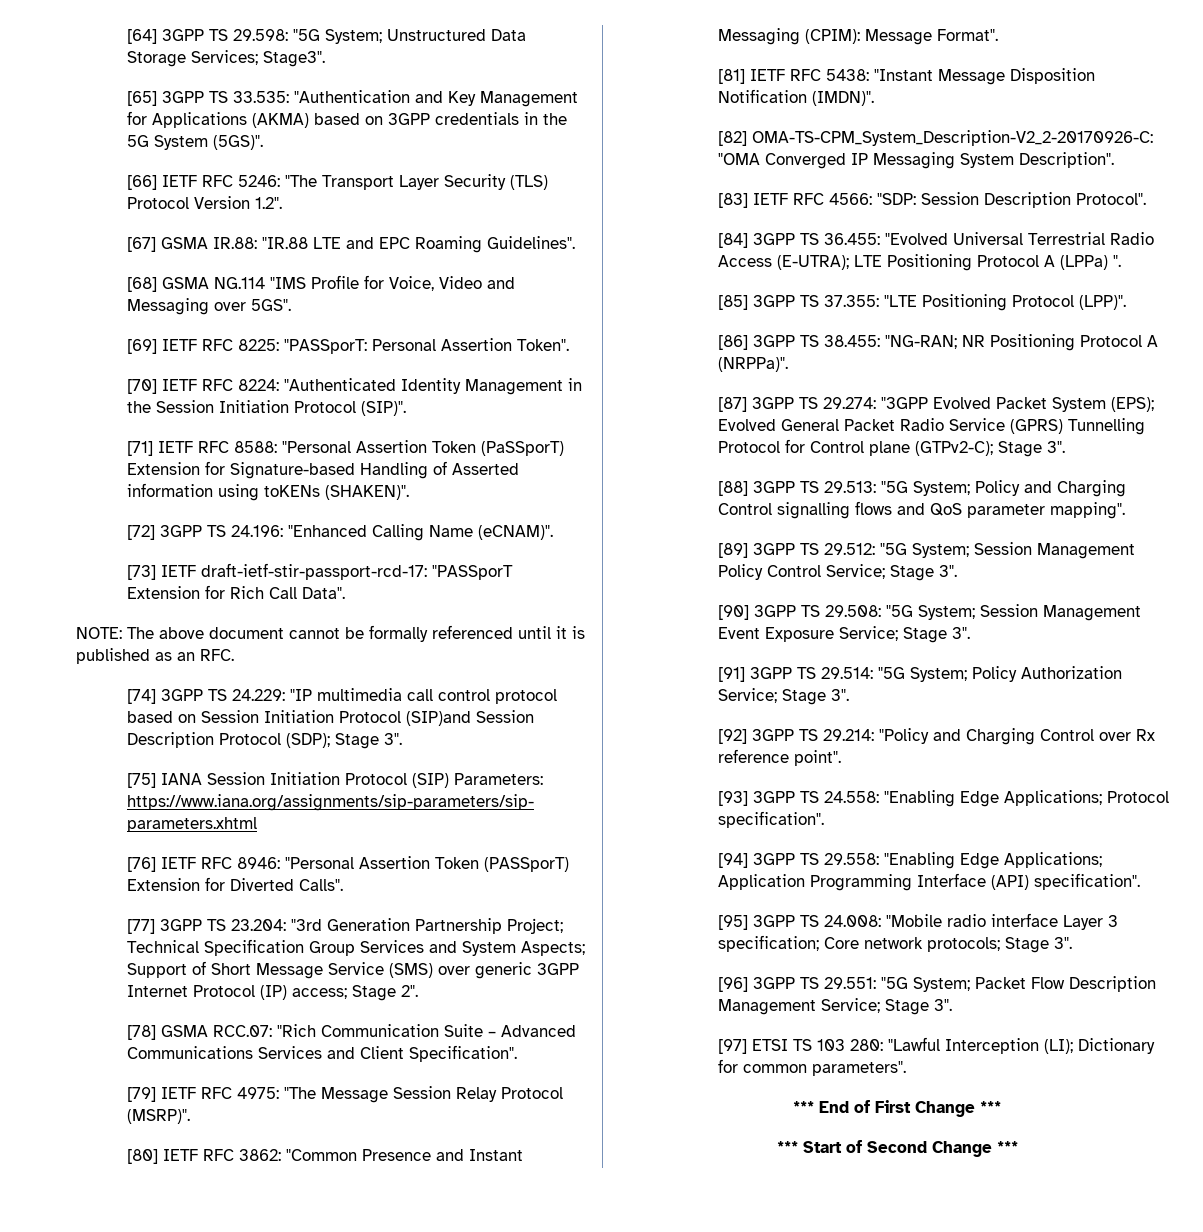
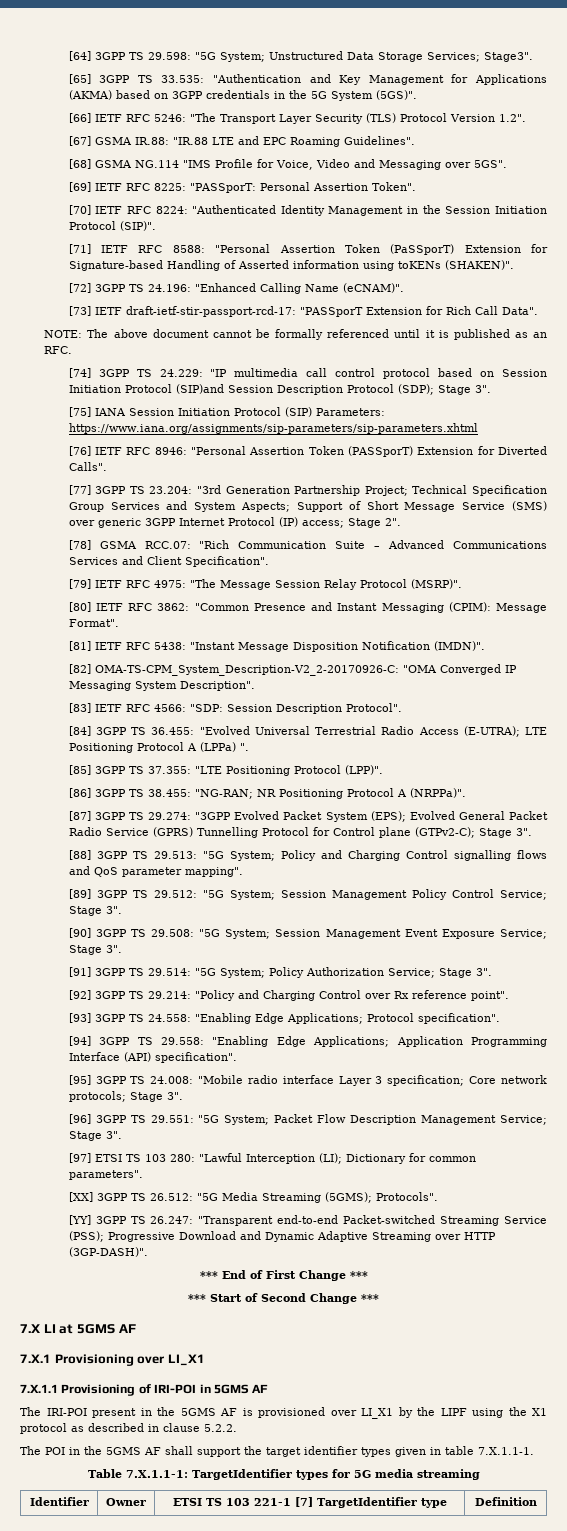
+ [XX] 3GPP TS 26.512: "5G Media Streaming (5GMS); Protocols".
+ [YY] 3GPP TS 26.247: "Transparent end-to-end Packet-switched Streaming Service (PSS); Progressive Download and Dynamic Adaptive Streaming over HTTP (3GP-DASH)".
+ 7.X LI at 5GMS AF
+ 7.X.1 Provisioning over LI_X1
+ 7.X.1.1 Provisioning of IRI-POI in 5GMS AF
+ The IRI-POI present in the 5GMS AF is provisioned over LI_X1 by the LIPF using the X1 protocol as described in clause 5.2.2.
+ The POI in the 5GMS AF shall support the target identifier types given in table 7.X.1.1-1.
+ Table 7.X.1.1-1: TargetIdentifier types for 5G media streaming
+ Identifier | Owner | ETSI TS 103 221-1 [7] TargetIdentifier type | Definition

